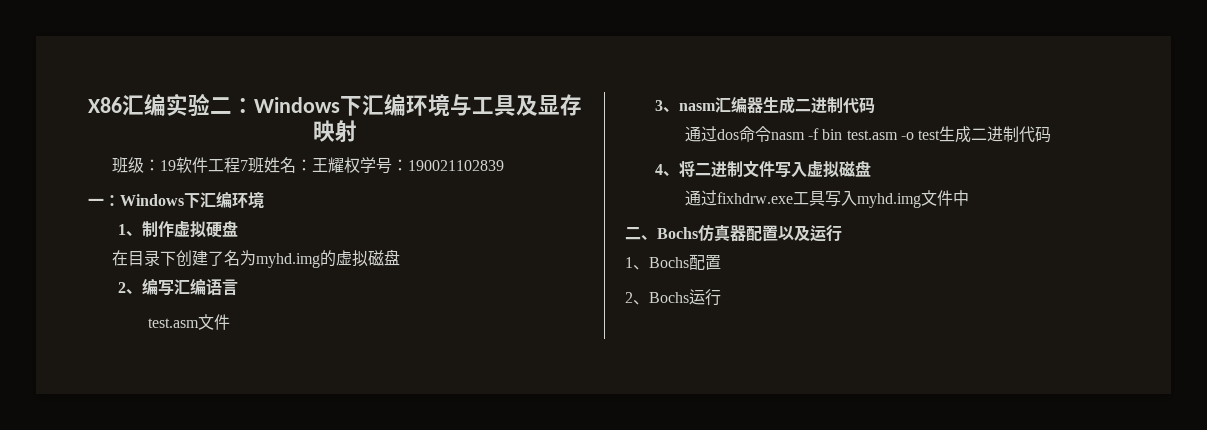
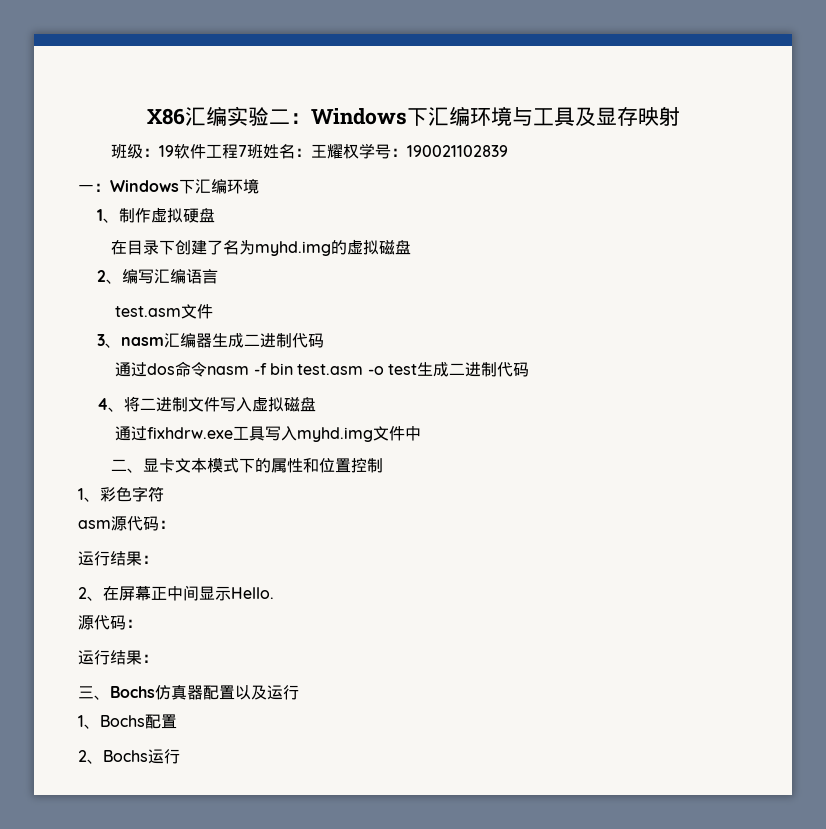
- 二、Bochs仿真器配置以及运行
+ 二、显卡文本模式下的属性和位置控制
+ 1、彩色字符
+ asm源代码：
+ 运行结果：
+ 2、在屏幕正中间显示Hello.
+ 源代码：
+ 运行结果：
+ 三、Bochs仿真器配置以及运行

